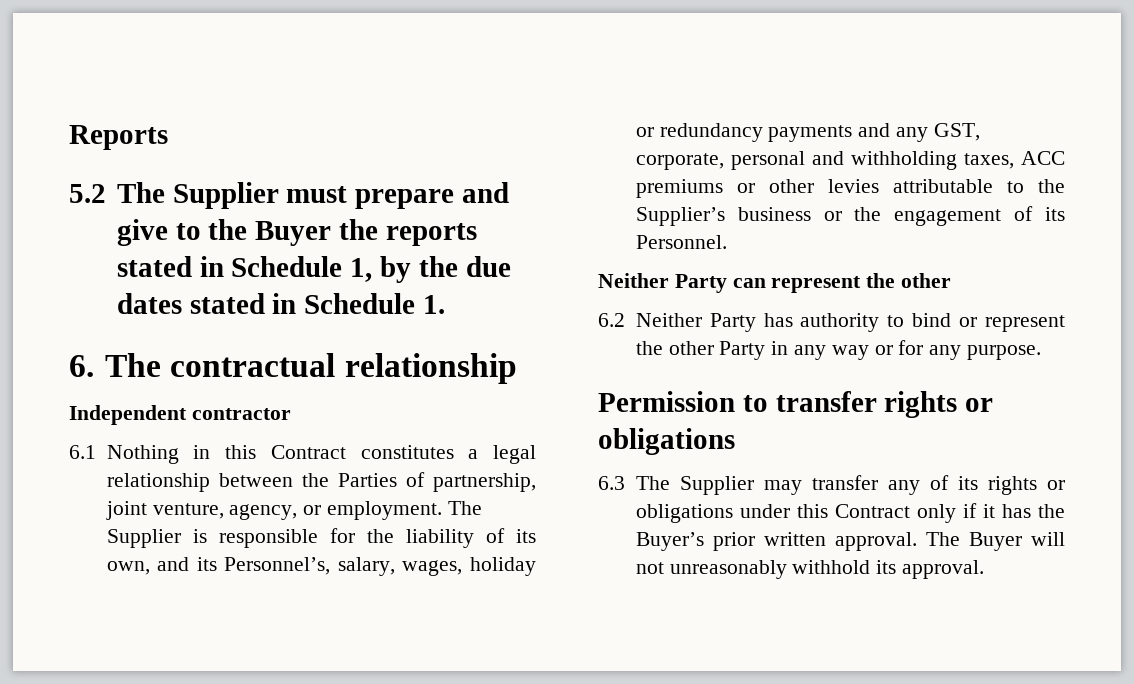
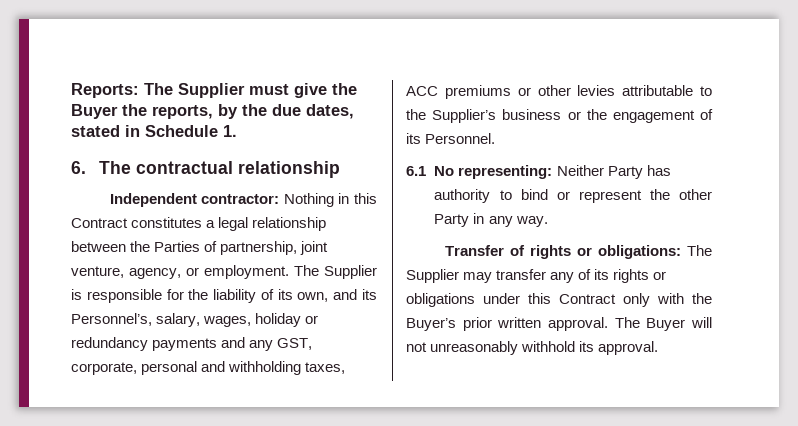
- Reports
- 5.2 The Supplier must prepare and give to the Buyer the reports stated in Schedule 1, by the due dates stated in Schedule 1.
+ Reports: The Supplier must give the Buyer the reports, by the due dates, stated in Schedule 1.
- Independent contractor
- 6.1 Nothing in this Contract constitutes a legal relationship between the Parties of partnership, joint venture, agency, or employment.
+ Independent contractor: Nothing in this Contract constitutes a legal relationship between the Parties of partnership, joint venture, agency, or employment.
- Neither Party can represent the other
- 6.2 Neither Party has authority to bind or represent the other Party in any way or for any purpose.
- Permission to transfer rights or obligations
- 6.3 The Supplier may transfer any of its rights or obligations under this Contract only if it has the Buyer’s prior written approval.
+ 6.1 No representing: Neither Party has authority to bind or represent the other Party in any way.
+ Transfer of rights or obligations: The Supplier may transfer any of its rights or obligations under this Contract only with the Buyer’s prior written approval.

